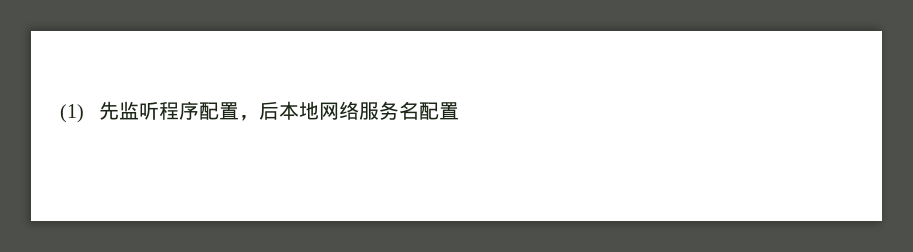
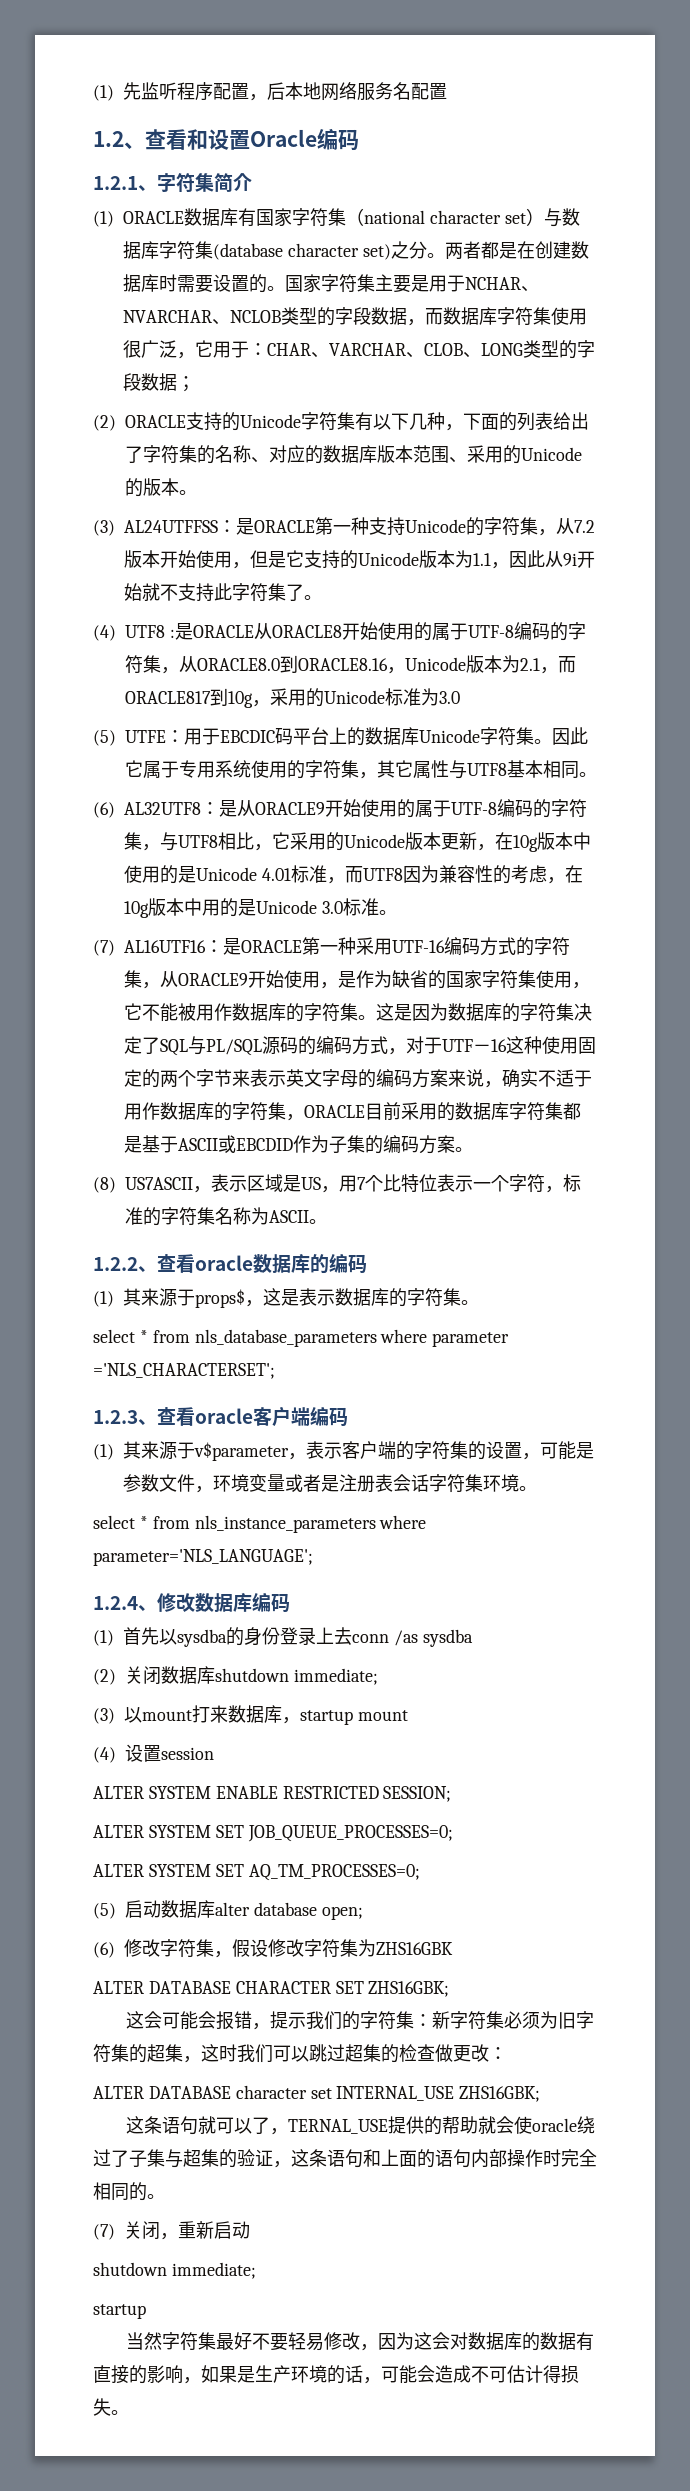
+ 1.2、查看和设置Oracle编码
+ 1.2.1、字符集简介
+ (1) ORACLE数据库有国家字符集（national character set）与数据库字符集(database character set)之分。两者都是在创建数据库时需要设置的。国家字符集主要是用于NCHAR、NVARCHAR、NCLOB类型的字段数据，而数据库字符集使用很广泛，它用于：CHAR、VARCHAR、CLOB、LONG类型的字段数据；
+ (2) ORACLE支持的Unicode字符集有以下几种，下面的列表给出了字符集的名称、对应的数据库版本范围、采用的Unicode的版本。
+ (3) AL24UTFFSS：是ORACLE第一种支持Unicode的字符集，从7.2版本开始使用，但是它支持的Unicode版本为1.1，因此从9i开始就不支持此字符集了。
+ (4) UTF8 :是ORACLE从ORACLE8开始使用的属于UTF-8编码的字符集，从ORACLE8.0到ORACLE8.16，Unicode版本为2.1，而ORACLE817到10g，采用的Unicode标准为3.0
+ (5) UTFE：用于EBCDIC码平台上的数据库Unicode字符集。因此它属于专用系统使用的字符集，其它属性与UTF8基本相同。
+ (6) AL32UTF8：是从ORACLE9开始使用的属于UTF-8编码的字符集，与UTF8相比，它采用的Unicode版本更新，在10g版本中使用的是Unicode 4.01标准，而UTF8因为兼容性的考虑，在10g版本中用的是Unicode 3.0标准。
+ (7) AL16UTF16：是ORACLE第一种采用UTF-16编码方式的字符集，从ORACLE9开始使用，是作为缺省的国家字符集使用，它不能被用作数据库的字符集。这是因为数据库的字符集决定了SQL与PL/SQL源码的编码方式，对于UTF－16这种使用固定的两个字节来表示英文字母的编码方案来说，确实不适于用作数据库的字符集，ORACLE目前采用的数据库字符集都是基于ASCII或EBCDID作为子集的编码方案。
+ (8) US7ASCII，表示区域是US，用7个比特位表示一个字符，标准的字符集名称为ASCII。
+ 1.2.2、查看oracle数据库的编码
+ (1)其来源于props$，这是表示数据库的字符集。
+ select * from nls_database_parameters where parameter ='NLS_CHARACTERSET';
+ 1.2.3、查看oracle客户端编码
+ (1)其来源于v$parameter，表示客户端的字符集的设置，可能是参数文件，环境变量或者是注册表会话字符集环境。
+ select * from nls_instance_parameters where parameter='NLS_LANGUAGE';
+ 1.2.4、修改数据库编码
+ (1)首先以sysdba的身份登录上去conn /as sysdba
+ (2)关闭数据库shutdown immediate;
+ (3)以mount打来数据库，startup mount
+ (4)设置session
+ ALTER SYSTEM ENABLE RESTRICTED SESSION;
+ ALTER SYSTEM SET JOB_QUEUE_PROCESSES=0;
+ ALTER SYSTEM SET AQ_TM_PROCESSES=0;
+ (5)启动数据库alter database open;
+ (6)修改字符集，假设修改字符集为ZHS16GBK
+ ALTER DATABASE CHARACTER SET ZHS16GBK;
+ 这会可能会报错，提示我们的字符集：新字符集必须为旧字符集的超集，这时我们可以跳过超集的检查做更改：
+ ALTER DATABASE character set INTERNAL_USE ZHS16GBK;
+ 这条语句就可以了，TERNAL_USE提供的帮助就会使oracle绕过了子集与超集的验证，这条语句和上面的语句内部操作时完全相同的。
+ (7)关闭，重新启动
+ shutdown immediate;
+ startup
+ 当然字符集最好不要轻易修改，因为这会对数据库的数据有直接的影响，如果是生产环境的话，可能会造成不可估计得损失。

